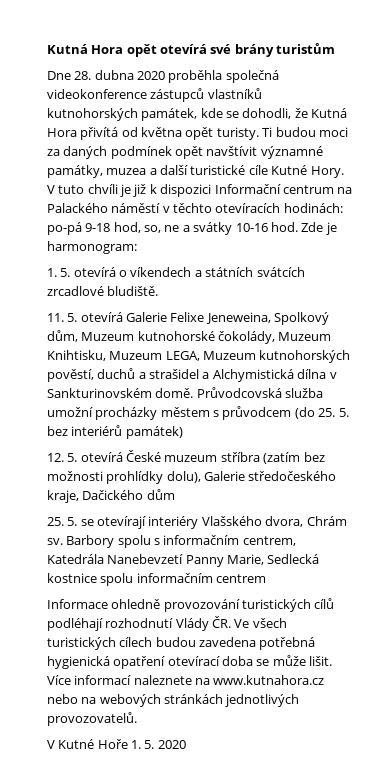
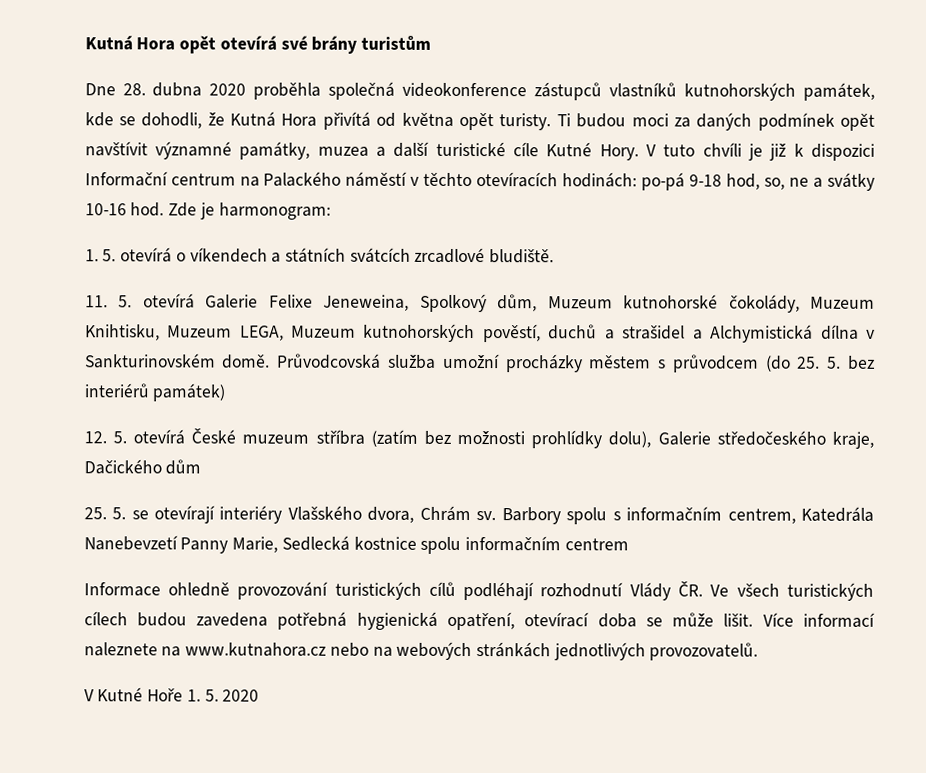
- Informace ohledně provozování turistických cílů podléhají rozhodnutí Vlády ČR. Ve všech turistických cílech budou zavedena potřebná hygienická opatření otevírací doba se může lišit.
+ Informace ohledně provozování turistických cílů podléhají rozhodnutí Vlády ČR. Ve všech turistických cílech budou zavedena potřebná hygienická opatření, otevírací doba se může lišit.

